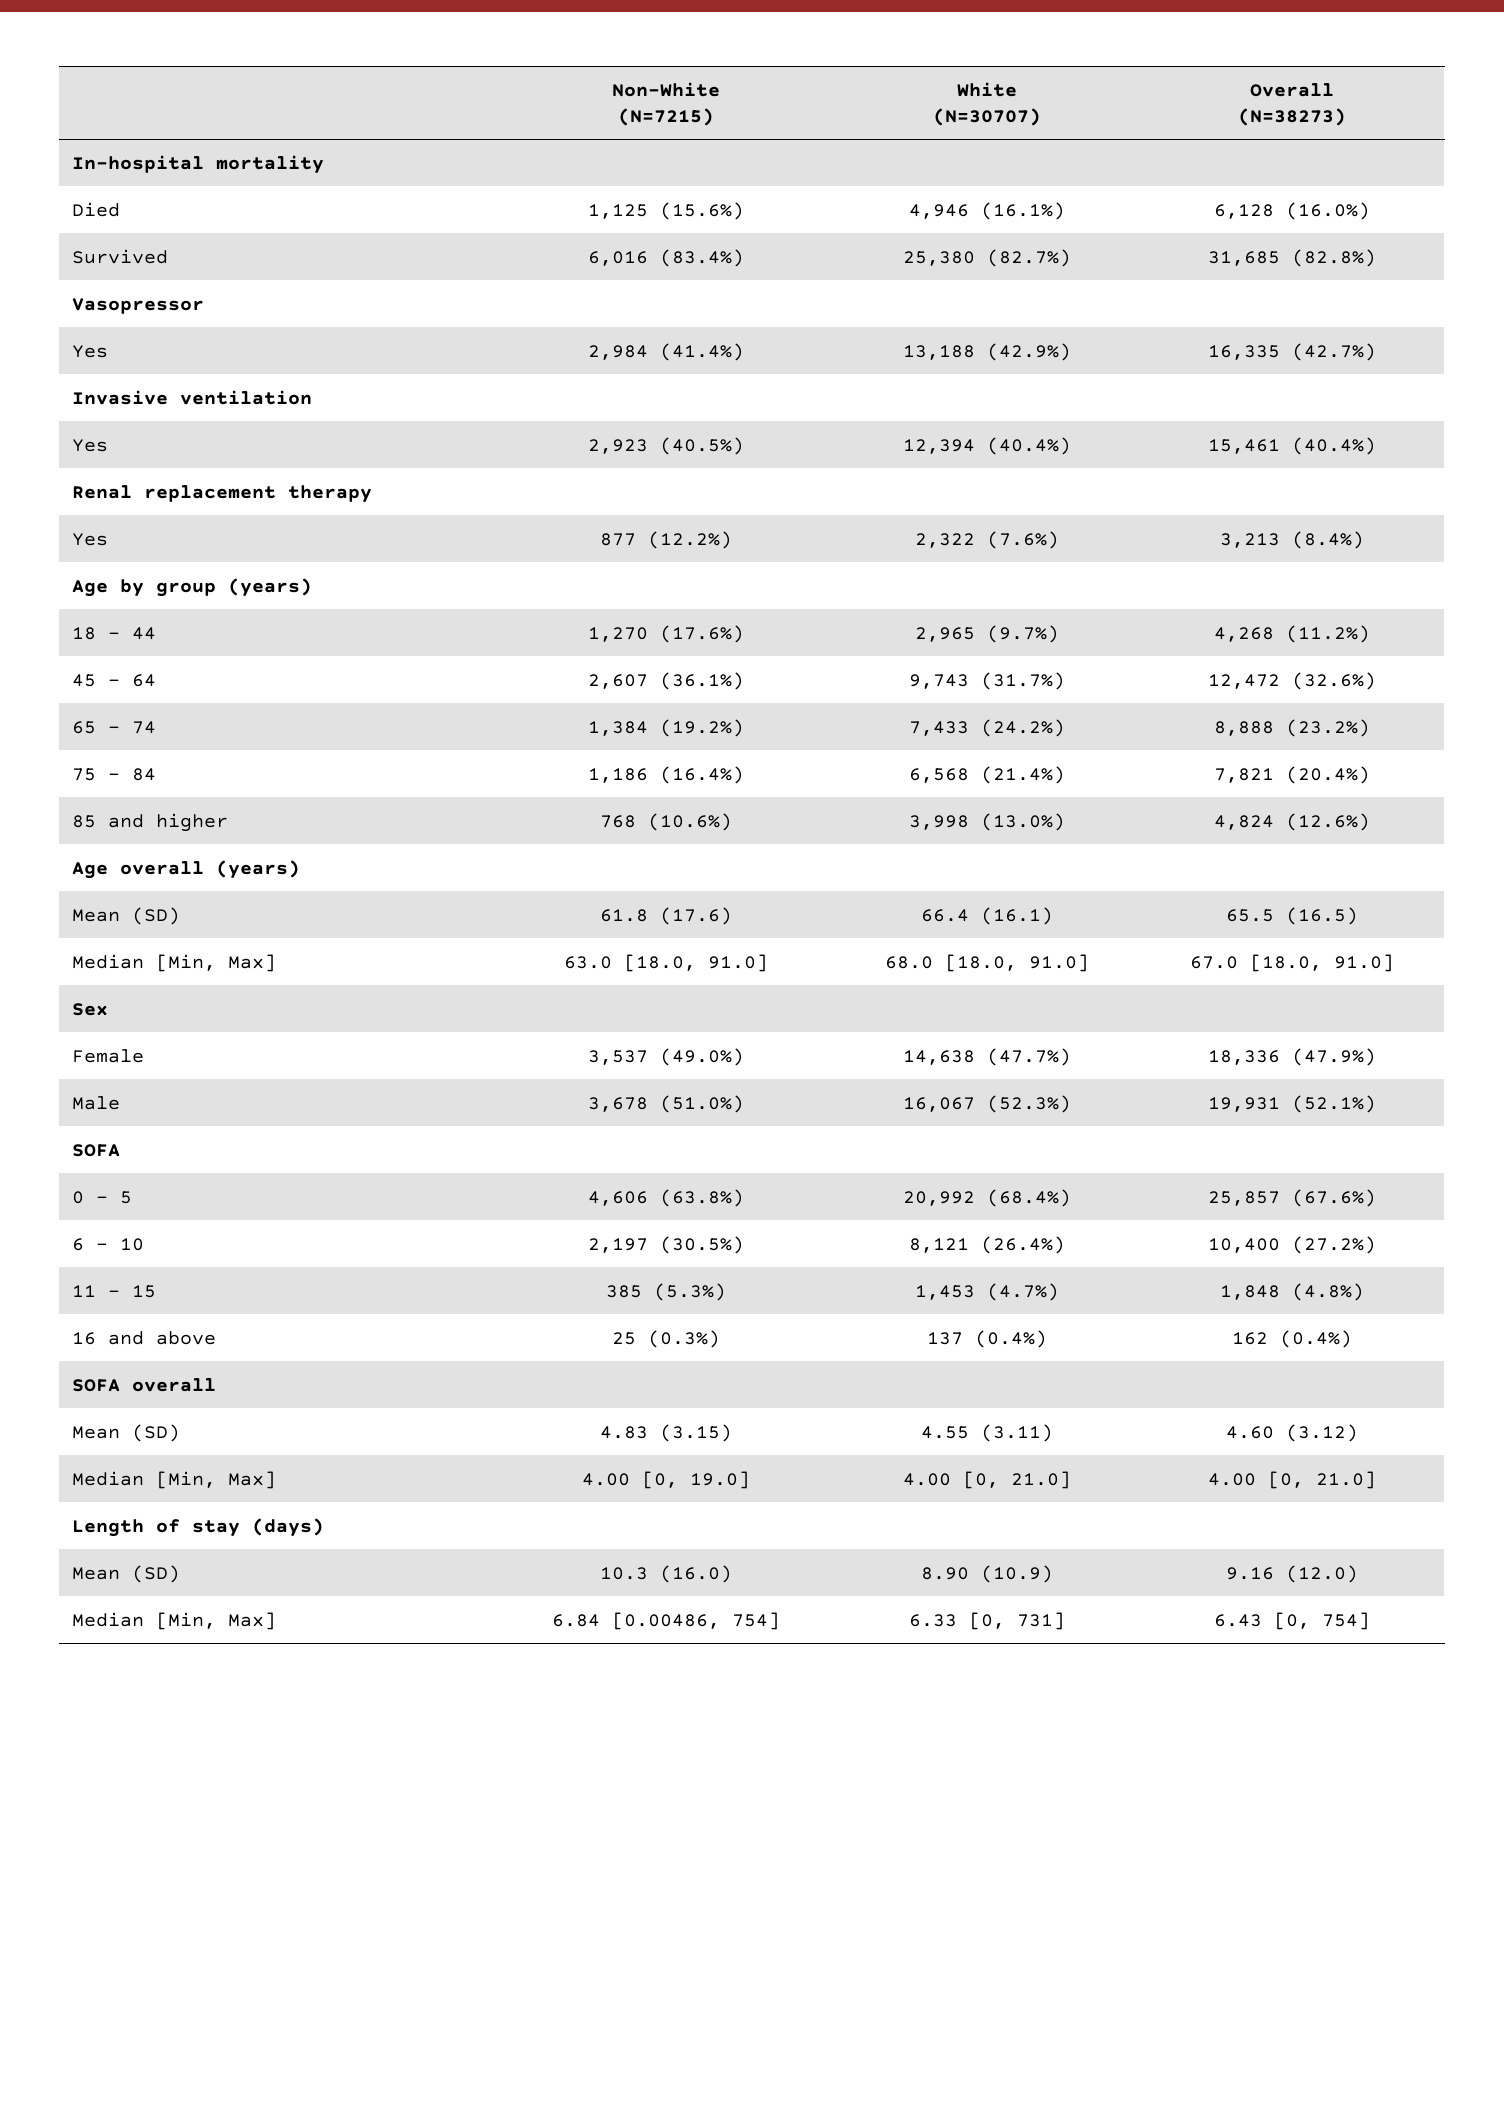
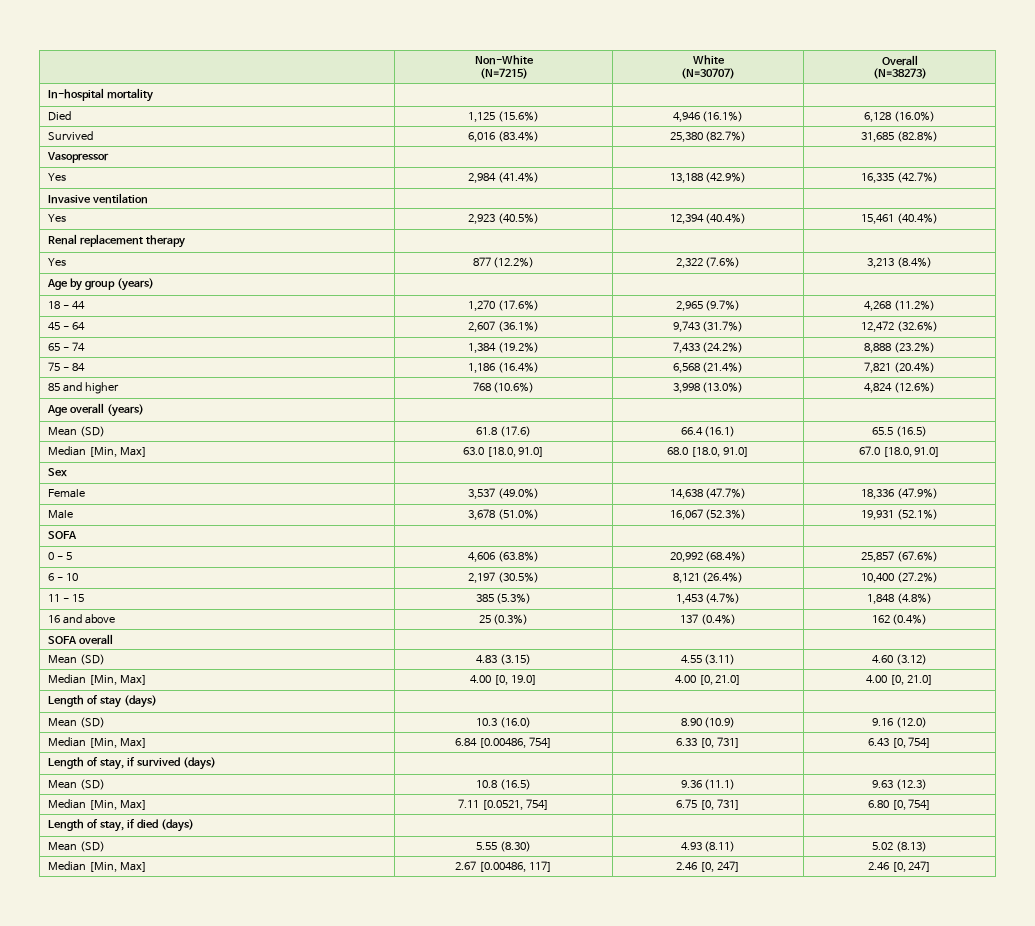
+ Length of stay, if survived (days) | | |
+ Mean (SD) | 10.8 (16.5) | 9.36 (11.1) | 9.63 (12.3)
+ Median [Min, Max] | 7.11 [0.0521, 754] | 6.75 [0, 731] | 6.80 [0, 754]
+ Length of stay, if died (days) | | |
+ Mean (SD) | 5.55 (8.30) | 4.93 (8.11) | 5.02 (8.13)
+ Median [Min, Max] | 2.67 [0.00486, 117] | 2.46 [0, 247] | 2.46 [0, 247]

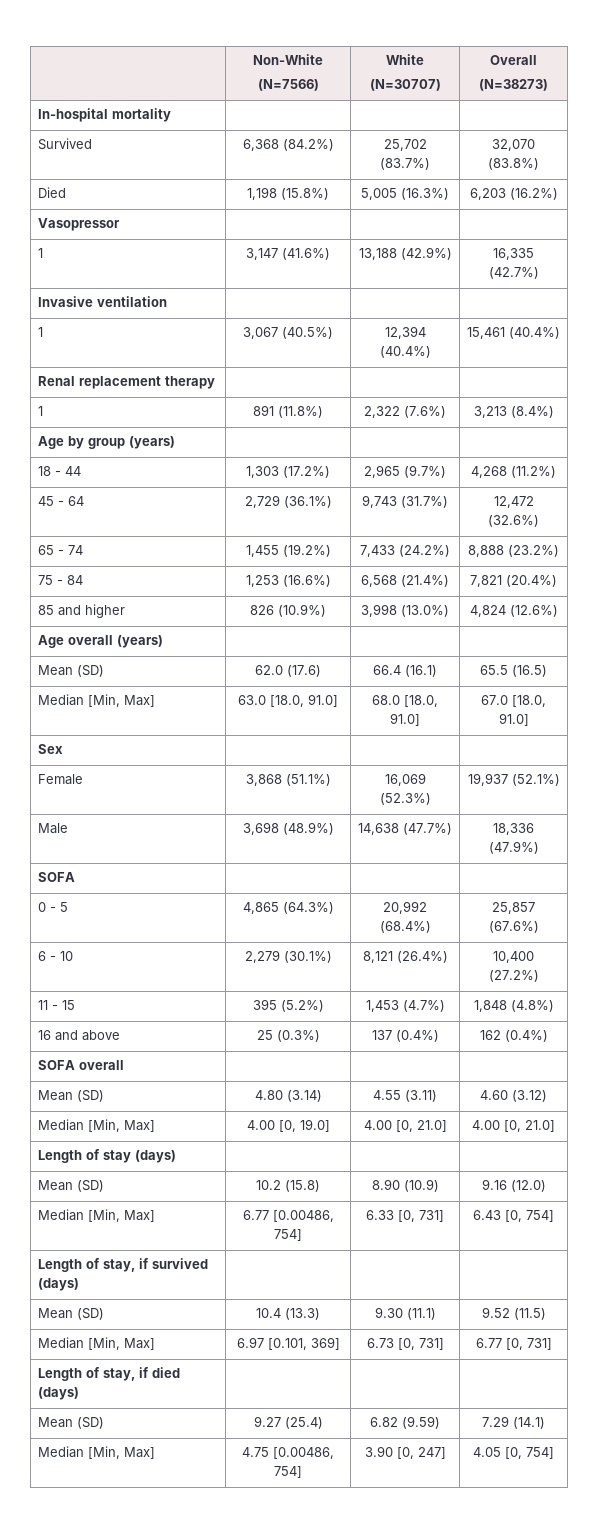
  | Non-White
- (N=7215) | White
+ (N=7566) | White
- Died | 1,125 (15.6%) | 4,946 (16.1%) | 6,128 (16.0%)
- Survived | 6,016 (83.4%) | 25,380 (82.7%) | 31,685 (82.8%)
+ Survived | 6,368 (84.2%) | 25,702 (83.7%) | 32,070 (83.8%)
+ Died | 1,198 (15.8%) | 5,005 (16.3%) | 6,203 (16.2%)
  Vasopressor | | |
- Yes | 2,984 (41.4%) | 13,188 (42.9%) | 16,335 (42.7%)
+ 1 | 3,147 (41.6%) | 13,188 (42.9%) | 16,335 (42.7%)
- Yes | 2,923 (40.5%) | 12,394 (40.4%) | 15,461 (40.4%)
+ 1 | 3,067 (40.5%) | 12,394 (40.4%) | 15,461 (40.4%)
- Yes | 877 (12.2%) | 2,322 (7.6%) | 3,213 (8.4%)
+ 1 | 891 (11.8%) | 2,322 (7.6%) | 3,213 (8.4%)
- 18 - 44 | 1,270 (17.6%) | 2,965 (9.7%) | 4,268 (11.2%)
+ 18 - 44 | 1,303 (17.2%) | 2,965 (9.7%) | 4,268 (11.2%)
- 45 - 64 | 2,607 (36.1%) | 9,743 (31.7%) | 12,472 (32.6%)
+ 45 - 64 | 2,729 (36.1%) | 9,743 (31.7%) | 12,472 (32.6%)
- 65 - 74 | 1,384 (19.2%) | 7,433 (24.2%) | 8,888 (23.2%)
+ 65 - 74 | 1,455 (19.2%) | 7,433 (24.2%) | 8,888 (23.2%)
- 75 - 84 | 1,186 (16.4%) | 6,568 (21.4%) | 7,821 (20.4%)
+ 75 - 84 | 1,253 (16.6%) | 6,568 (21.4%) | 7,821 (20.4%)
- 85 and higher | 768 (10.6%) | 3,998 (13.0%) | 4,824 (12.6%)
+ 85 and higher | 826 (10.9%) | 3,998 (13.0%) | 4,824 (12.6%)
- Mean (SD) | 61.8 (17.6) | 66.4 (16.1) | 65.5 (16.5)
+ Mean (SD) | 62.0 (17.6) | 66.4 (16.1) | 65.5 (16.5)
- Female | 3,537 (49.0%) | 14,638 (47.7%) | 18,336 (47.9%)
- Male | 3,678 (51.0%) | 16,067 (52.3%) | 19,931 (52.1%)
+ Female | 3,868 (51.1%) | 16,069 (52.3%) | 19,937 (52.1%)
+ Male | 3,698 (48.9%) | 14,638 (47.7%) | 18,336 (47.9%)
- 0 - 5 | 4,606 (63.8%) | 20,992 (68.4%) | 25,857 (67.6%)
+ 0 - 5 | 4,865 (64.3%) | 20,992 (68.4%) | 25,857 (67.6%)
- 6 - 10 | 2,197 (30.5%) | 8,121 (26.4%) | 10,400 (27.2%)
+ 6 - 10 | 2,279 (30.1%) | 8,121 (26.4%) | 10,400 (27.2%)
- 11 - 15 | 385 (5.3%) | 1,453 (4.7%) | 1,848 (4.8%)
+ 11 - 15 | 395 (5.2%) | 1,453 (4.7%) | 1,848 (4.8%)
- Mean (SD) | 4.83 (3.15) | 4.55 (3.11) | 4.60 (3.12)
+ Mean (SD) | 4.80 (3.14) | 4.55 (3.11) | 4.60 (3.12)
- Mean (SD) | 10.3 (16.0) | 8.90 (10.9) | 9.16 (12.0)
+ Mean (SD) | 10.2 (15.8) | 8.90 (10.9) | 9.16 (12.0)
- Median [Min, Max] | 6.84 [0.00486, 754] | 6.33 [0, 731] | 6.43 [0, 754]
+ Median [Min, Max] | 6.77 [0.00486, 754] | 6.33 [0, 731] | 6.43 [0, 754]
- Mean (SD) | 10.8 (16.5) | 9.36 (11.1) | 9.63 (12.3)
- Median [Min, Max] | 7.11 [0.0521, 754] | 6.75 [0, 731] | 6.80 [0, 754]
+ Mean (SD) | 10.4 (13.3) | 9.30 (11.1) | 9.52 (11.5)
+ Median [Min, Max] | 6.97 [0.101, 369] | 6.73 [0, 731] | 6.77 [0, 731]
- Mean (SD) | 5.55 (8.30) | 4.93 (8.11) | 5.02 (8.13)
- Median [Min, Max] | 2.67 [0.00486, 117] | 2.46 [0, 247] | 2.46 [0, 247]
+ Mean (SD) | 9.27 (25.4) | 6.82 (9.59) | 7.29 (14.1)
+ Median [Min, Max] | 4.75 [0.00486, 754] | 3.90 [0, 247] | 4.05 [0, 754]

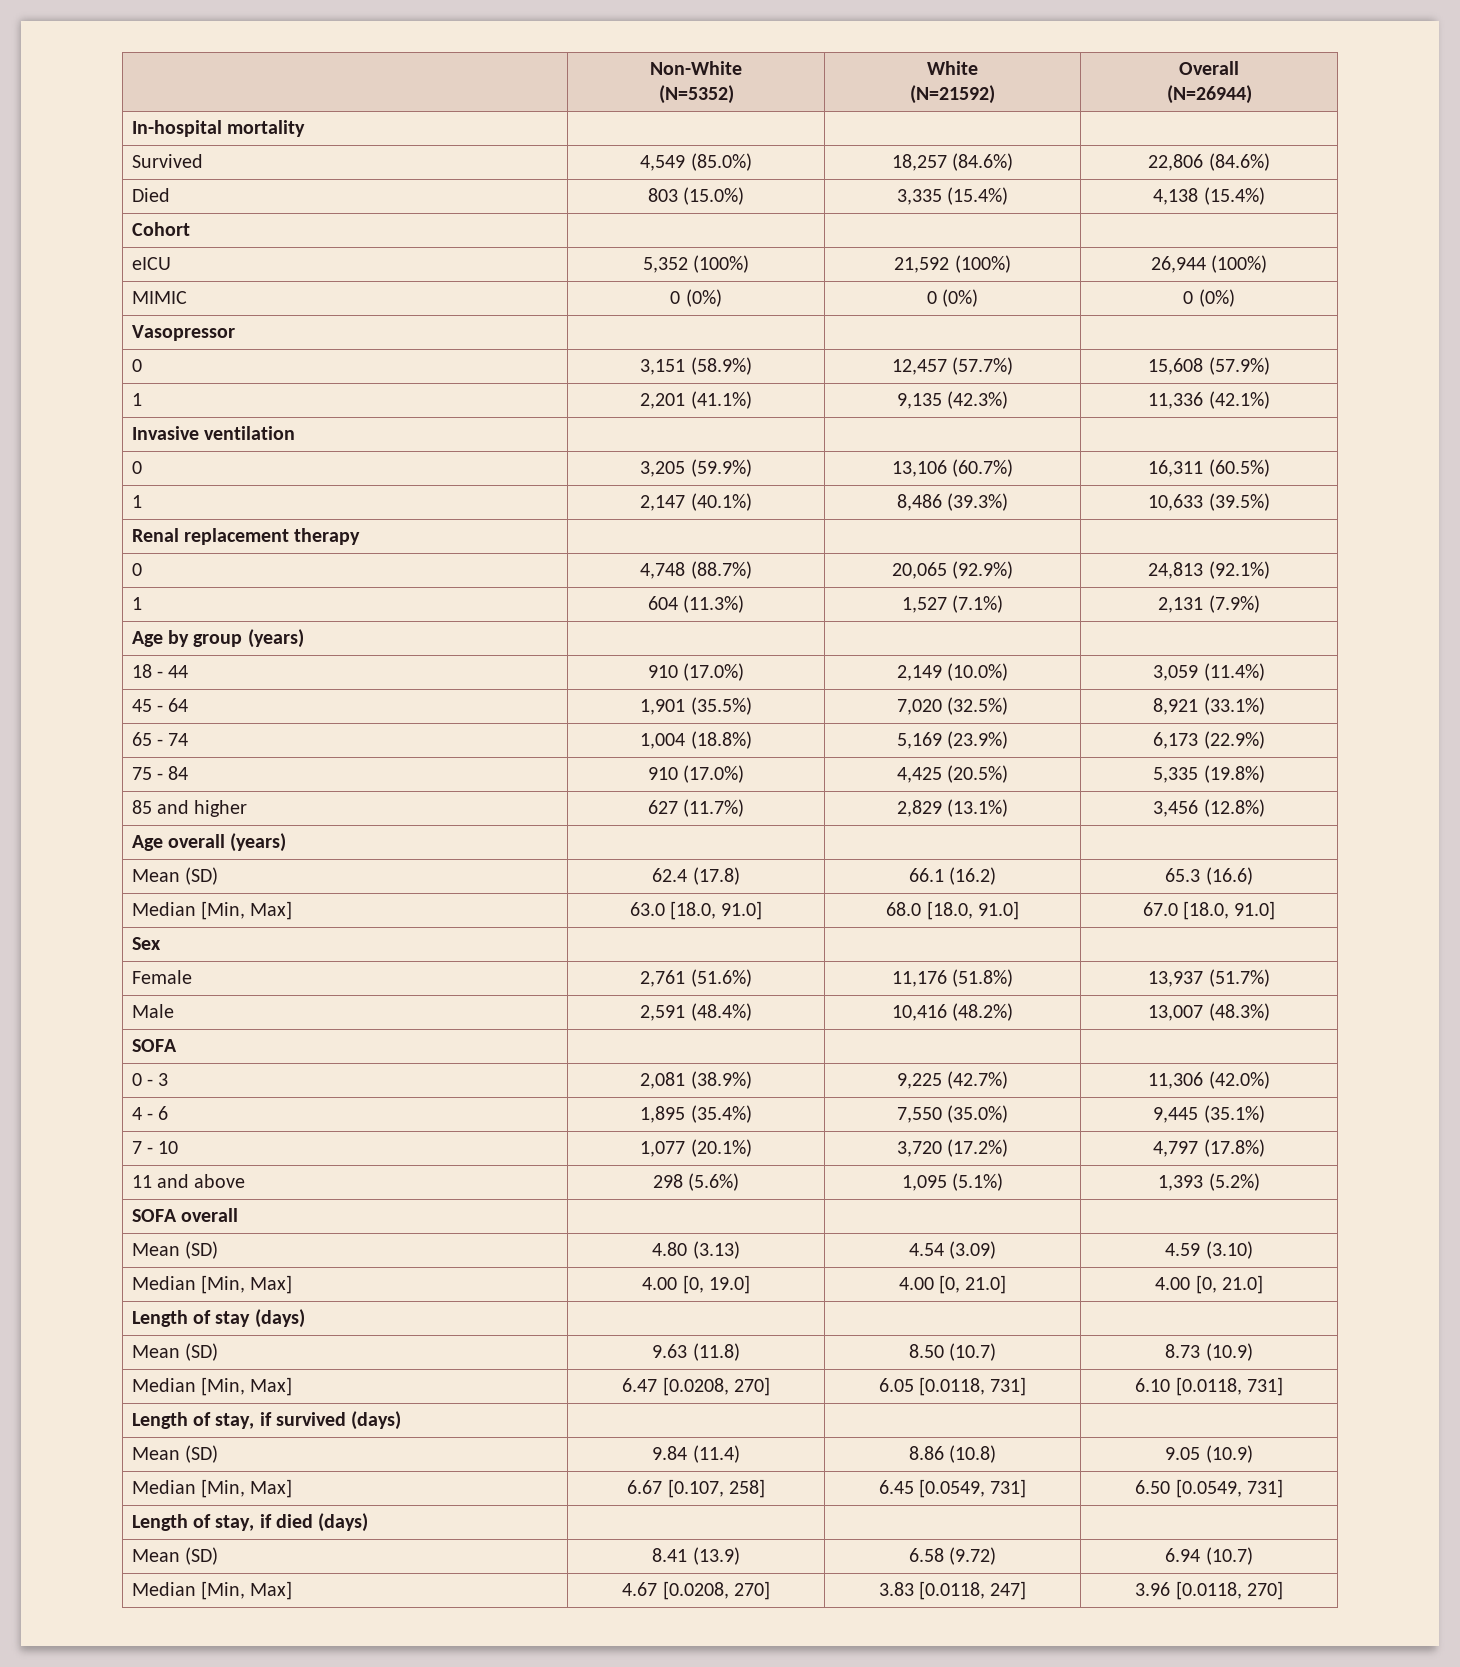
  | Non-White
- (N=7566) | White
- (N=30707) | Overall
- (N=38273)
+ (N=5352) | White
+ (N=21592) | Overall
+ (N=26944)
- Survived | 6,368 (84.2%) | 25,702 (83.7%) | 32,070 (83.8%)
- Died | 1,198 (15.8%) | 5,005 (16.3%) | 6,203 (16.2%)
+ Survived | 4,549 (85.0%) | 18,257 (84.6%) | 22,806 (84.6%)
+ Died | 803 (15.0%) | 3,335 (15.4%) | 4,138 (15.4%)
+ Cohort | | |
+ eICU | 5,352 (100%) | 21,592 (100%) | 26,944 (100%)
+ MIMIC | 0 (0%) | 0 (0%) | 0 (0%)
  Vasopressor | | |
- 1 | 3,147 (41.6%) | 13,188 (42.9%) | 16,335 (42.7%)
+ 0 | 3,151 (58.9%) | 12,457 (57.7%) | 15,608 (57.9%)
+ 1 | 2,201 (41.1%) | 9,135 (42.3%) | 11,336 (42.1%)
  Invasive ventilation | | |
- 1 | 3,067 (40.5%) | 12,394 (40.4%) | 15,461 (40.4%)
+ 0 | 3,205 (59.9%) | 13,106 (60.7%) | 16,311 (60.5%)
+ 1 | 2,147 (40.1%) | 8,486 (39.3%) | 10,633 (39.5%)
  Renal replacement therapy | | |
- 1 | 891 (11.8%) | 2,322 (7.6%) | 3,213 (8.4%)
+ 0 | 4,748 (88.7%) | 20,065 (92.9%) | 24,813 (92.1%)
+ 1 | 604 (11.3%) | 1,527 (7.1%) | 2,131 (7.9%)
- 18 - 44 | 1,303 (17.2%) | 2,965 (9.7%) | 4,268 (11.2%)
- 45 - 64 | 2,729 (36.1%) | 9,743 (31.7%) | 12,472 (32.6%)
- 65 - 74 | 1,455 (19.2%) | 7,433 (24.2%) | 8,888 (23.2%)
- 75 - 84 | 1,253 (16.6%) | 6,568 (21.4%) | 7,821 (20.4%)
- 85 and higher | 826 (10.9%) | 3,998 (13.0%) | 4,824 (12.6%)
+ 18 - 44 | 910 (17.0%) | 2,149 (10.0%) | 3,059 (11.4%)
+ 45 - 64 | 1,901 (35.5%) | 7,020 (32.5%) | 8,921 (33.1%)
+ 65 - 74 | 1,004 (18.8%) | 5,169 (23.9%) | 6,173 (22.9%)
+ 75 - 84 | 910 (17.0%) | 4,425 (20.5%) | 5,335 (19.8%)
+ 85 and higher | 627 (11.7%) | 2,829 (13.1%) | 3,456 (12.8%)
- Mean (SD) | 62.0 (17.6) | 66.4 (16.1) | 65.5 (16.5)
+ Mean (SD) | 62.4 (17.8) | 66.1 (16.2) | 65.3 (16.6)
- Female | 3,868 (51.1%) | 16,069 (52.3%) | 19,937 (52.1%)
- Male | 3,698 (48.9%) | 14,638 (47.7%) | 18,336 (47.9%)
+ Female | 2,761 (51.6%) | 11,176 (51.8%) | 13,937 (51.7%)
+ Male | 2,591 (48.4%) | 10,416 (48.2%) | 13,007 (48.3%)
  SOFA | | |
- 0 - 5 | 4,865 (64.3%) | 20,992 (68.4%) | 25,857 (67.6%)
- 6 - 10 | 2,279 (30.1%) | 8,121 (26.4%) | 10,400 (27.2%)
- 11 - 15 | 395 (5.2%) | 1,453 (4.7%) | 1,848 (4.8%)
- 16 and above | 25 (0.3%) | 137 (0.4%) | 162 (0.4%)
+ 0 - 3 | 2,081 (38.9%) | 9,225 (42.7%) | 11,306 (42.0%)
+ 4 - 6 | 1,895 (35.4%) | 7,550 (35.0%) | 9,445 (35.1%)
+ 7 - 10 | 1,077 (20.1%) | 3,720 (17.2%) | 4,797 (17.8%)
+ 11 and above | 298 (5.6%) | 1,095 (5.1%) | 1,393 (5.2%)
- Mean (SD) | 4.80 (3.14) | 4.55 (3.11) | 4.60 (3.12)
+ Mean (SD) | 4.80 (3.13) | 4.54 (3.09) | 4.59 (3.10)
- Mean (SD) | 10.2 (15.8) | 8.90 (10.9) | 9.16 (12.0)
- Median [Min, Max] | 6.77 [0.00486, 754] | 6.33 [0, 731] | 6.43 [0, 754]
+ Mean (SD) | 9.63 (11.8) | 8.50 (10.7) | 8.73 (10.9)
+ Median [Min, Max] | 6.47 [0.0208, 270] | 6.05 [0.0118, 731] | 6.10 [0.0118, 731]
- Mean (SD) | 10.4 (13.3) | 9.30 (11.1) | 9.52 (11.5)
- Median [Min, Max] | 6.97 [0.101, 369] | 6.73 [0, 731] | 6.77 [0, 731]
+ Mean (SD) | 9.84 (11.4) | 8.86 (10.8) | 9.05 (10.9)
+ Median [Min, Max] | 6.67 [0.107, 258] | 6.45 [0.0549, 731] | 6.50 [0.0549, 731]
- Mean (SD) | 9.27 (25.4) | 6.82 (9.59) | 7.29 (14.1)
- Median [Min, Max] | 4.75 [0.00486, 754] | 3.90 [0, 247] | 4.05 [0, 754]
+ Mean (SD) | 8.41 (13.9) | 6.58 (9.72) | 6.94 (10.7)
+ Median [Min, Max] | 4.67 [0.0208, 270] | 3.83 [0.0118, 247] | 3.96 [0.0118, 270]

